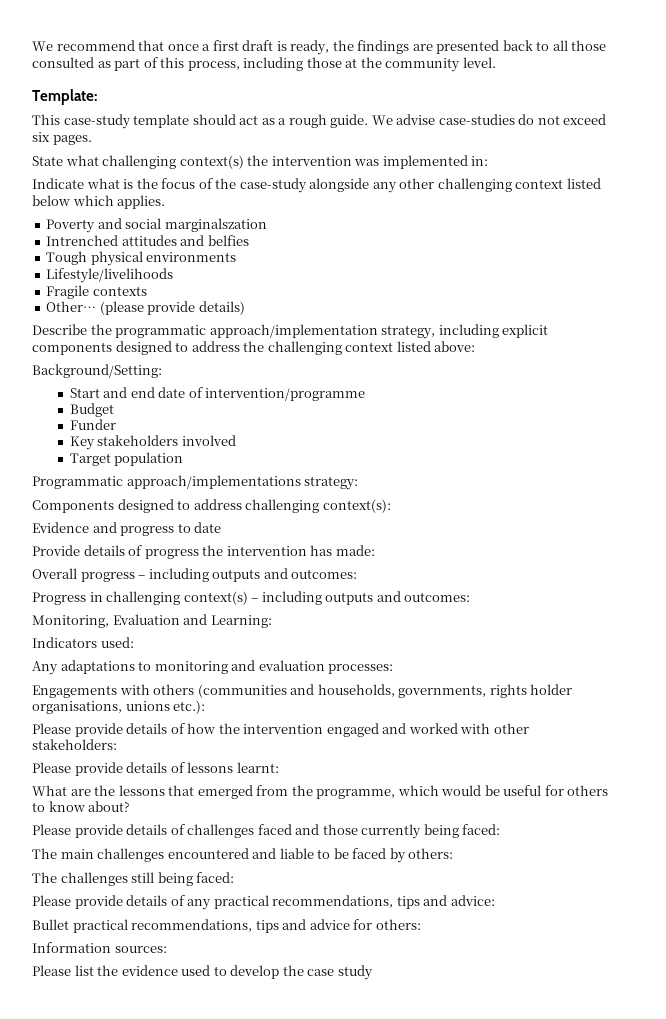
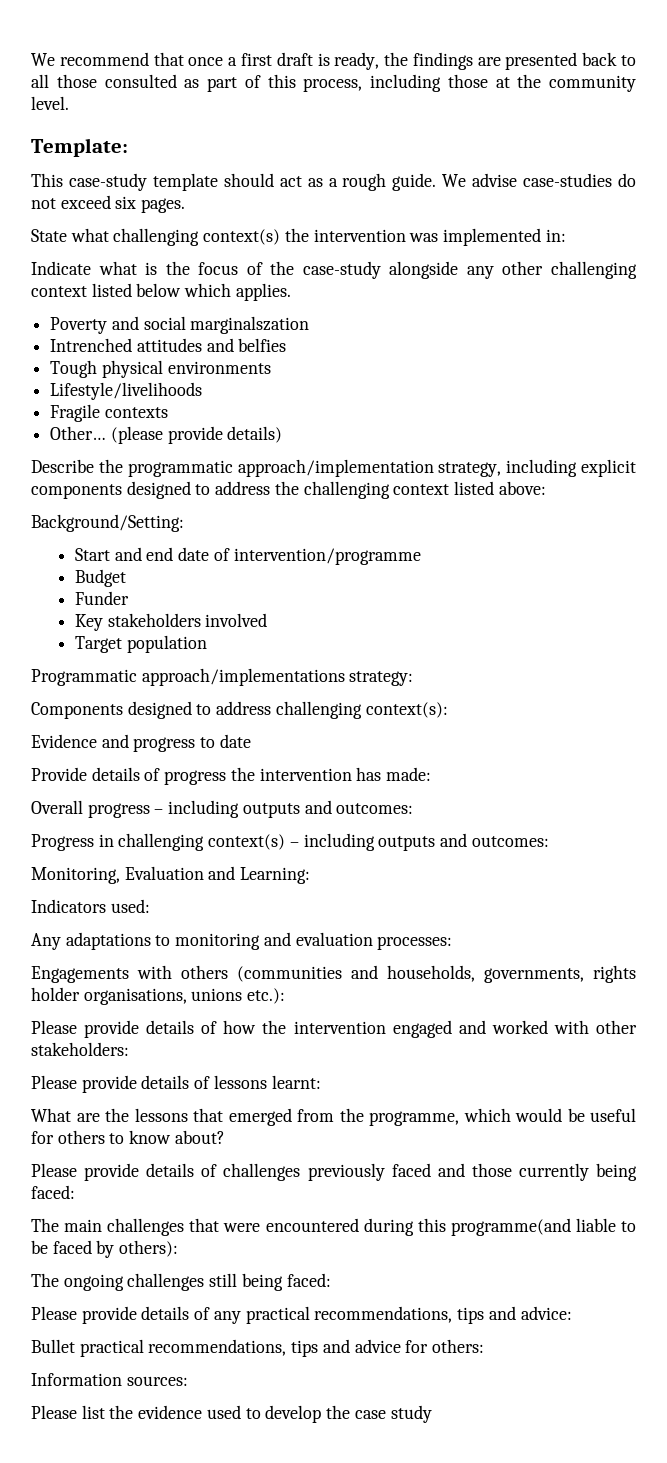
- Please provide details of challenges faced and those currently being faced:
+ Please provide details of challenges previously faced and those currently being faced:
- The main challenges encountered and liable to be faced by others:
- The challenges still being faced:
+ The main challenges that were encountered during this programme(and liable to be faced by others):
+ The ongoing challenges still being faced:

